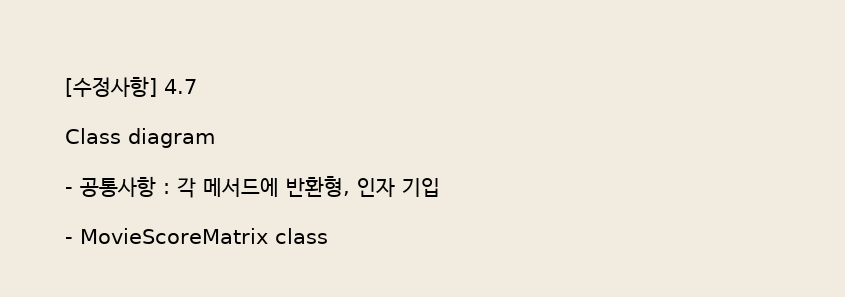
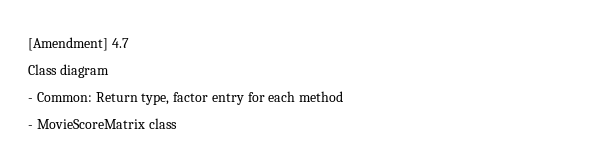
- [수정사항] 4.7
+ [Amendment] 4.7
- - 공통사항 : 각 메서드에 반환형, 인자 기입
+ - Common: Return type, factor entry for each method

